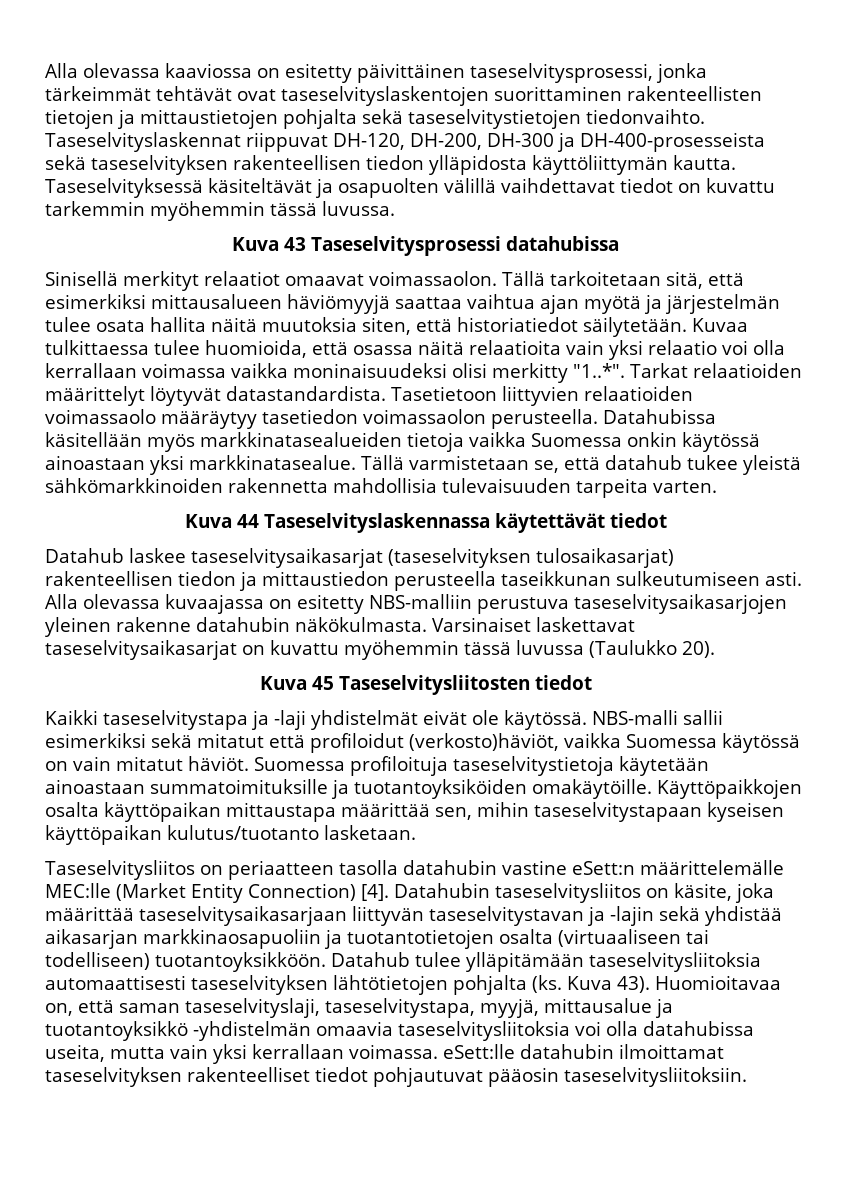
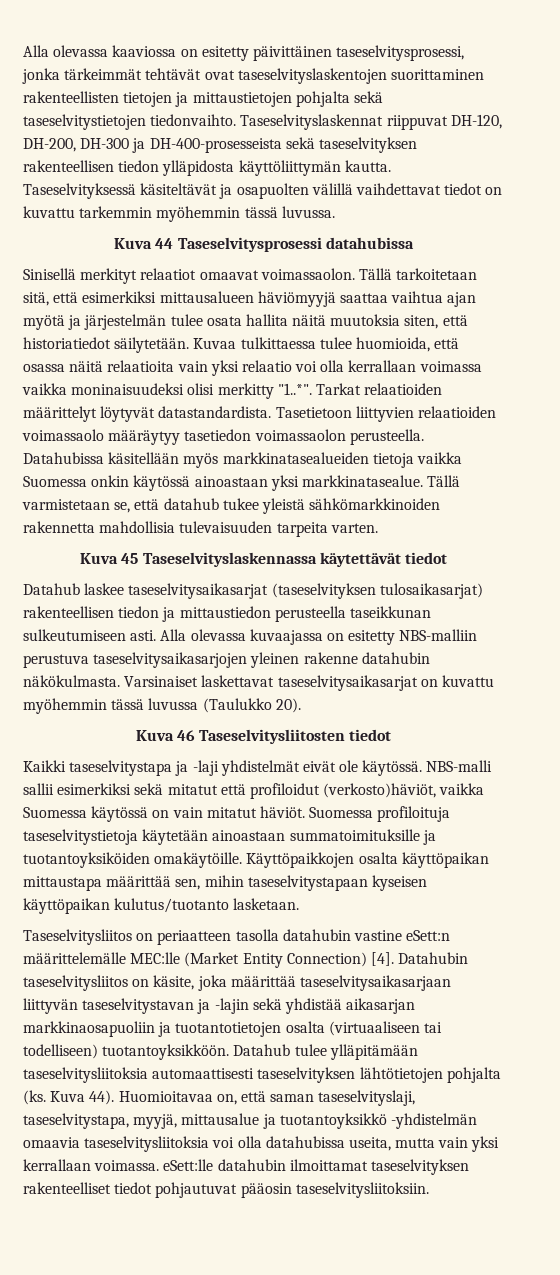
- Kuva 43 Taseselvitysprosessi datahubissa
+ Kuva 44 Taseselvitysprosessi datahubissa
- Kuva 44 Taseselvityslaskennassa käytettävät tiedot
+ Kuva 45 Taseselvityslaskennassa käytettävät tiedot
- Kuva 45 Taseselvitysliitosten tiedot
+ Kuva 46 Taseselvitysliitosten tiedot
- Kuva 43).
+ Kuva 44).

